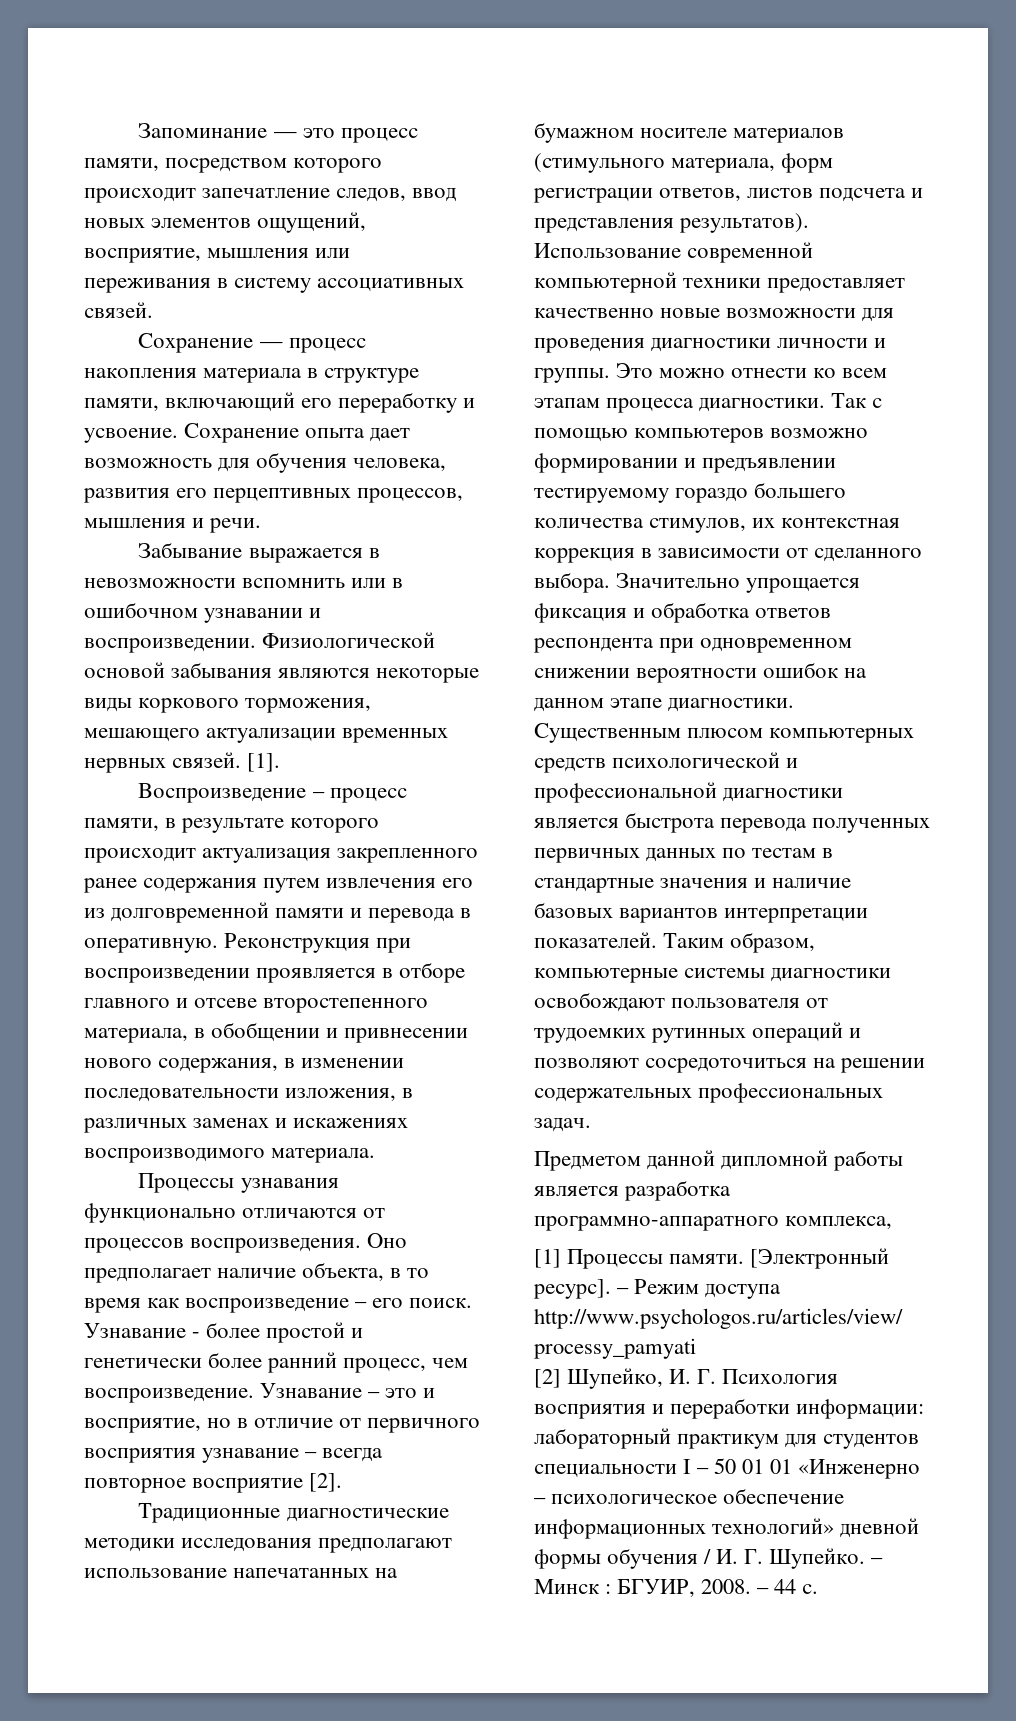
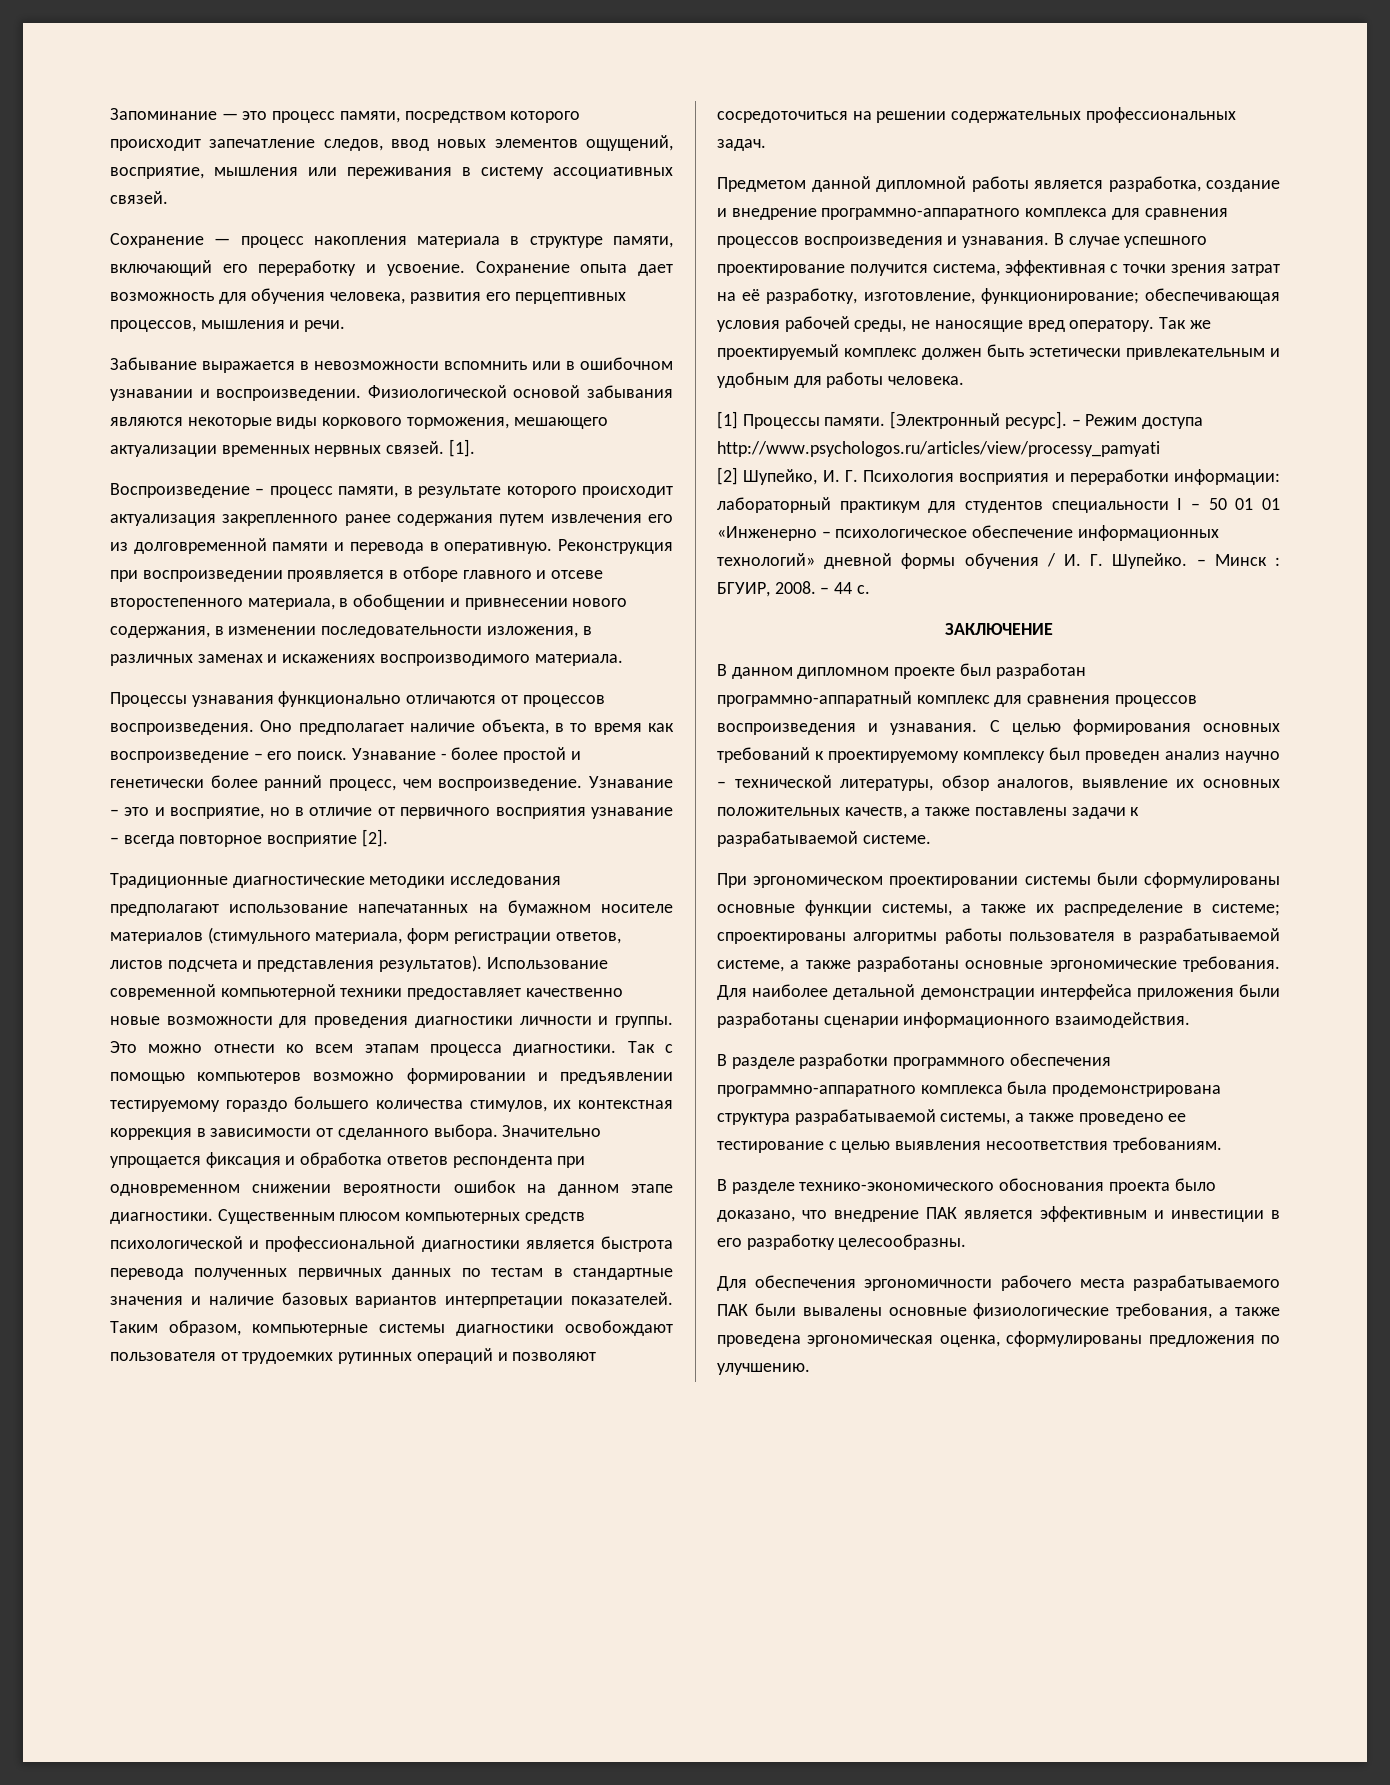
- Предметом данной дипломной работы является разработка программно-аппаратного комплекса,
+ Предметом данной дипломной работы является разработка, создание и внедрение программно-аппаратного комплекса для сравнения процессов воспроизведения и узнавания. В случае успешного проектирование получится система, эффективная с точки зрения затрат на её разработку, изготовление, функционирование; обеспечивающая условия рабочей среды, не наносящие вред оператору. Так же проектируемый комплекс должен быть эстетически привлекательным и удобным для работы человека.
+ ЗАКЛЮЧЕНИЕ
+ В данном дипломном проекте был разработан программно-аппаратный комплекс для сравнения процессов воспроизведения и узнавания. С целью формирования основных требований к проектируемому комплексу был проведен анализ научно – технической литературы, обзор аналогов, выявление их основных положительных качеств, а также поставлены задачи к разрабатываемой системе.
+ При эргономическом проектировании системы были сформулированы основные функции системы, а также их распределение в системе; спроектированы алгоритмы работы пользователя в разрабатываемой системе, а также разработаны основные эргономические требования. Для наиболее детальной демонстрации интерфейса приложения были разработаны сценарии информационного взаимодействия.
+ В разделе разработки программного обеспечения программно-аппаратного комплекса была продемонстрирована структура разрабатываемой системы, а также проведено ее тестирование с целью выявления несоответствия требованиям.
+ В разделе технико-экономического обоснования проекта было доказано, что внедрение ПАК является эффективным и инвестиции в его разработку целесообразны.
+ Для обеспечения эргономичности рабочего места разрабатываемого ПАК были вывалены основные физиологические требования, а также проведена эргономическая оценка, сформулированы предложения по улучшению.

